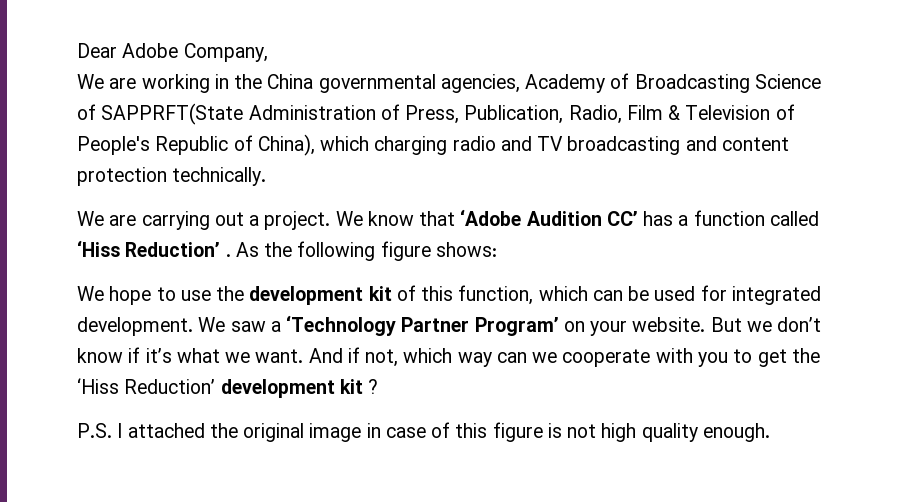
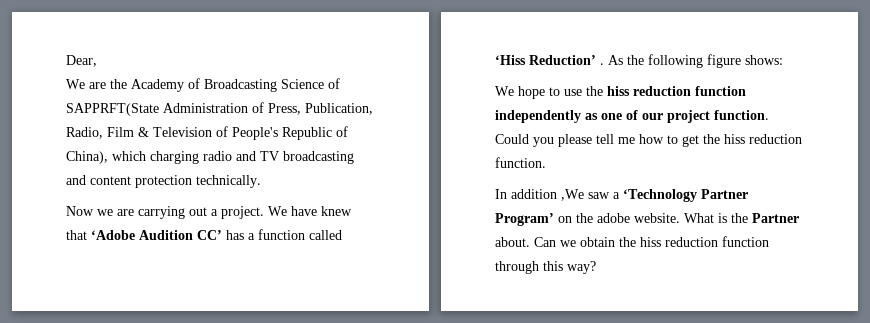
- Dear Adobe Company,
- We are working in the China governmental agencies, Academy of Broadcasting Science of SAPPRFT(State Administration of Press, Publication, Radio, Film & Television of People's Republic of China), which charging radio and TV broadcasting and content protection technically.
+ Dear,
+ We are the Academy of Broadcasting Science of SAPPRFT(State Administration of Press, Publication, Radio, Film & Television of People's Republic of China), which charging radio and TV broadcasting and content protection technically.
- We are carrying out a project.
+ Now we are carrying out a project.
- We know that ‘Adobe Audition CC’ has a function called ‘Hiss Reduction’ .
+ We have knew that ‘Adobe Audition CC’ has a function called ‘Hiss Reduction’ .
- We hope to use the development kit of this function, which can be used for integrated development. We saw a ‘Technology Partner Program’ on your website. But we don’t know if it’s what we want. And if not, which way can we cooperate with you to get the ‘Hiss Reduction’ development kit ?
- P.S. I attached the original image in case of this figure is not high quality enough.
+ We hope to use the hiss reduction function independently as one of our project function. Could you please tell me how to get the hiss reduction function.
+ In addition ,We saw a ‘Technology Partner Program’ on the adobe website. What is the Partner about. Can we obtain the hiss reduction function through this way?

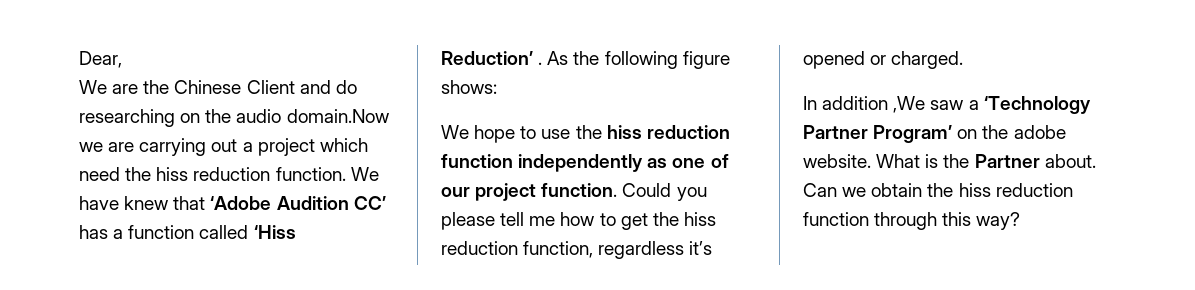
- We are the Academy of Broadcasting Science of SAPPRFT(State Administration of Press, Publication, Radio, Film & Television of People's Republic of China), which charging radio and TV broadcasting and content protection technically.
- Now we are carrying out a project.
+ We are the Chinese Client and do researching on the audio domain.Now we are carrying out a project which need the hiss reduction function.
- Could you please tell me how to get the hiss reduction function.
+ Could you please tell me how to get the hiss reduction function, regardless it’s opened or charged.

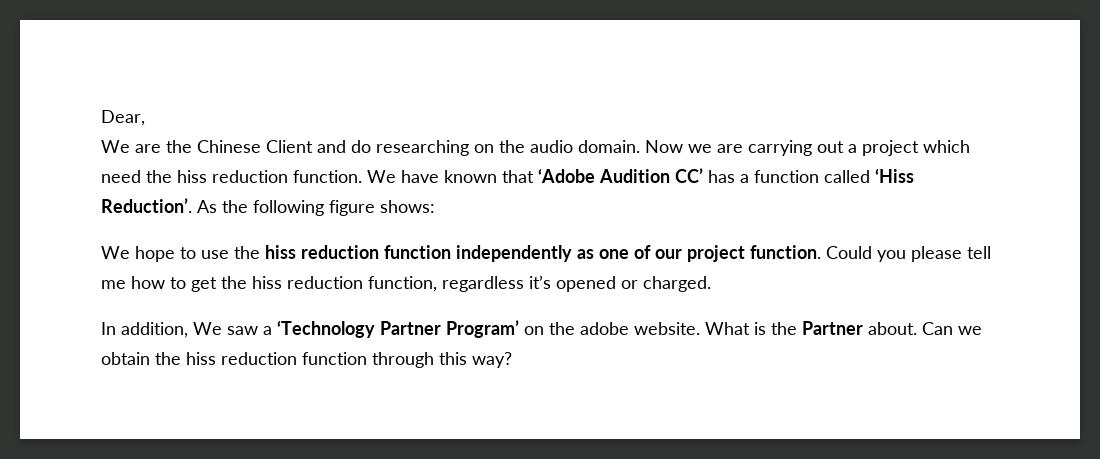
- We are the Chinese Client and do researching on the audio domain.Now we are carrying out a project which need the hiss reduction function.
+ We are the Chinese Client and do researching on the audio domain. Now we are carrying out a project which need the hiss reduction function.
- We have knew that ‘Adobe Audition CC’ has a function called ‘Hiss Reduction’ .
+ We have known that ‘Adobe Audition CC’ has a function called ‘Hiss Reduction’.
- In addition ,We saw a ‘Technology Partner Program’ on the adobe website.
+ In addition, We saw a ‘Technology Partner Program’ on the adobe website.

